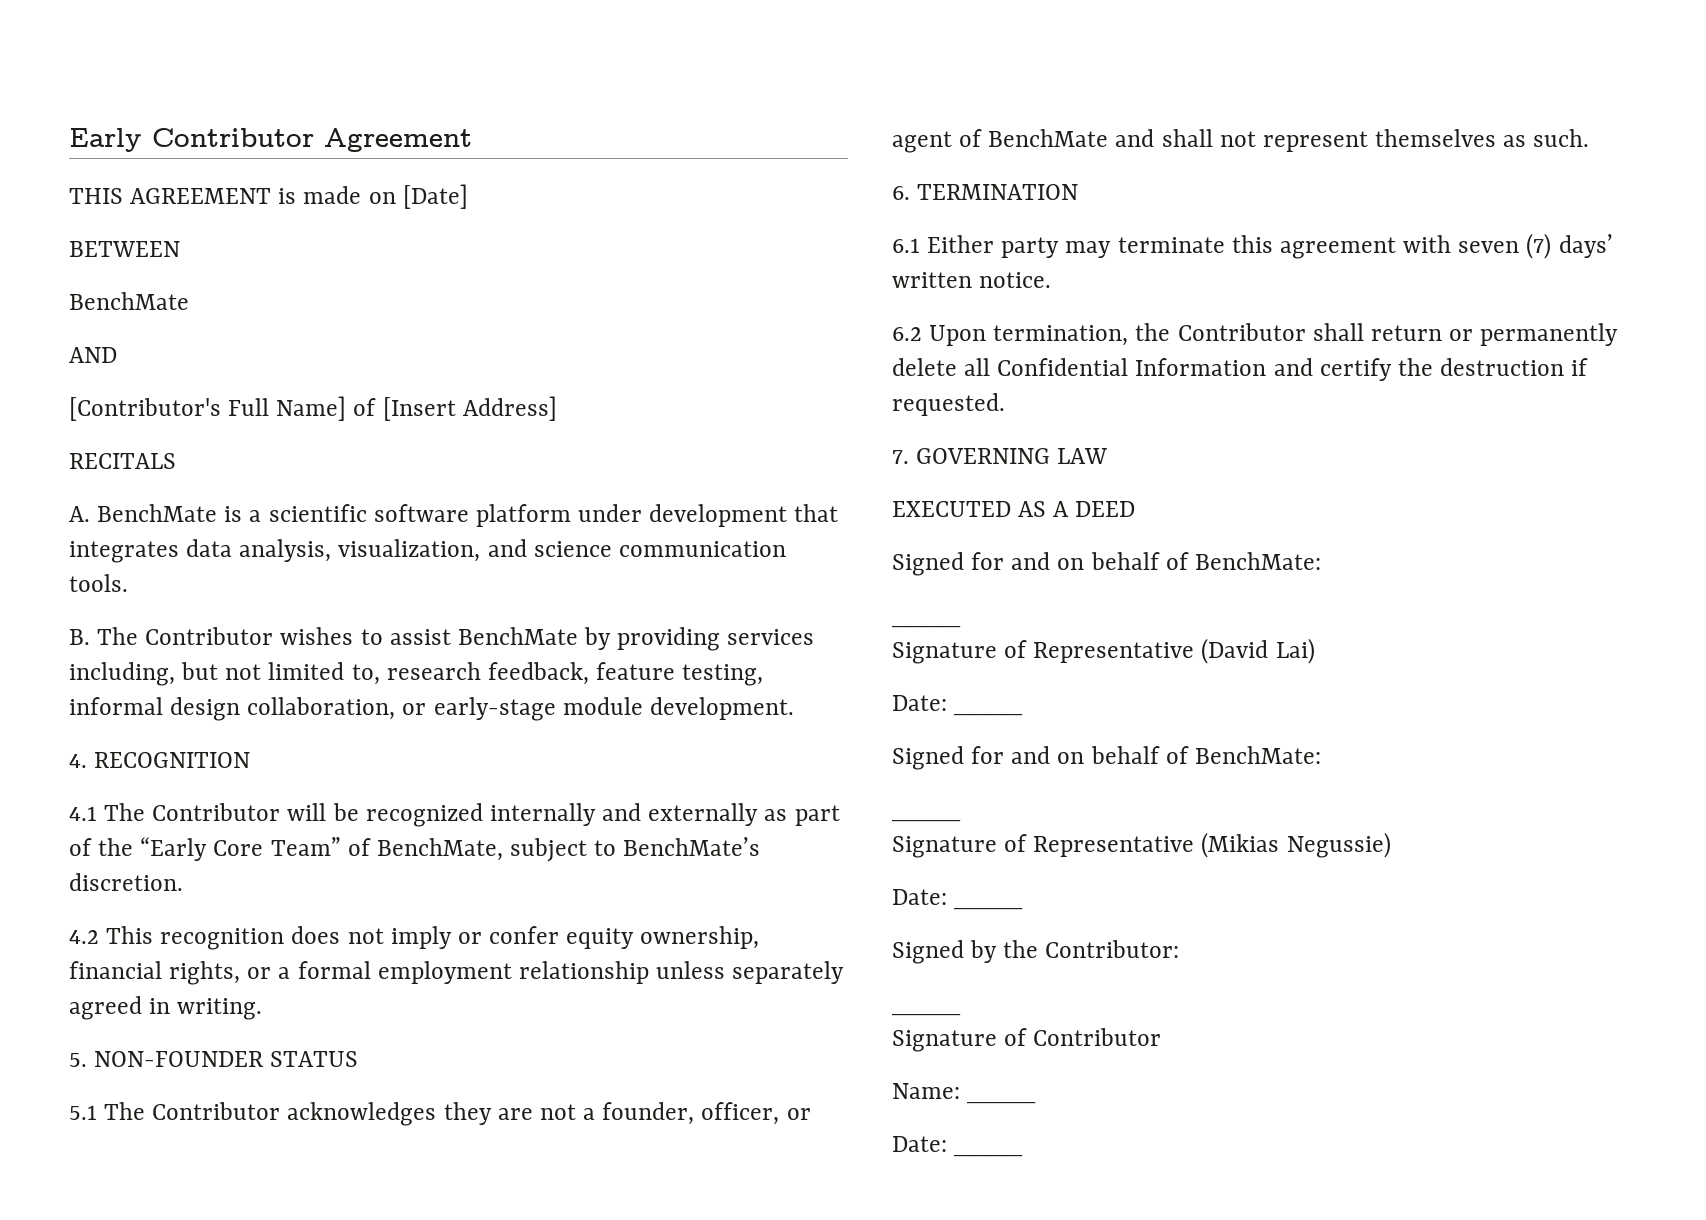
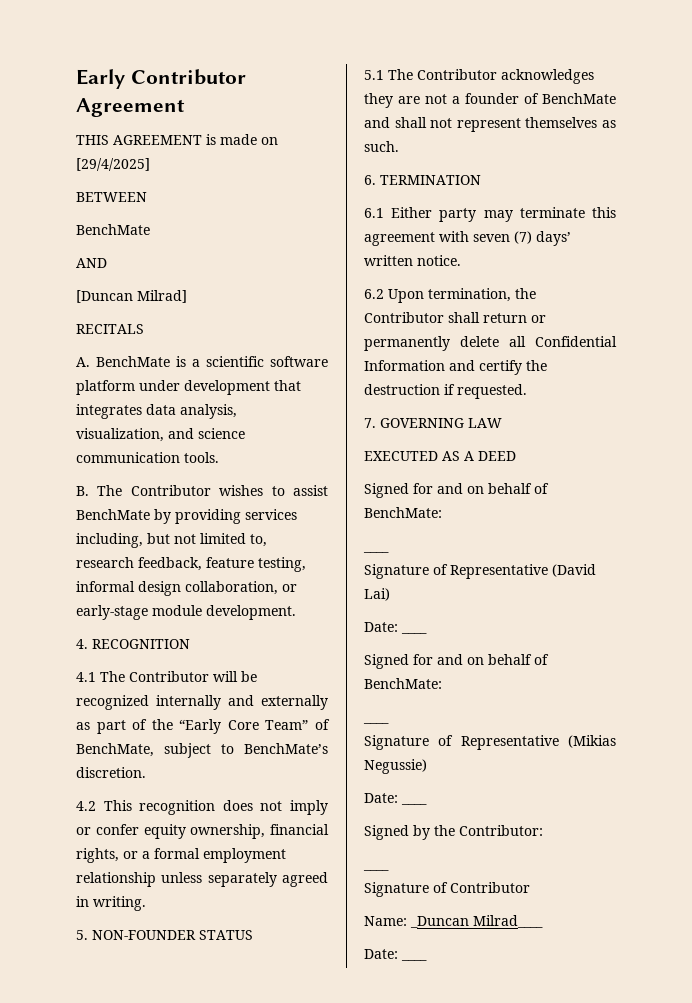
- THIS AGREEMENT is made on [Date]
+ THIS AGREEMENT is made on [29/4/2025]
- [Contributor's Full Name] of [Insert Address]
+ [Duncan Milrad]
- 5.1 The Contributor acknowledges they are not a founder, officer, or agent of BenchMate and shall not represent themselves as such.
+ 5.1 The Contributor acknowledges they are not a founder of BenchMate and shall not represent themselves as such.
- Name: ____
+ Name: _Duncan Milrad____

